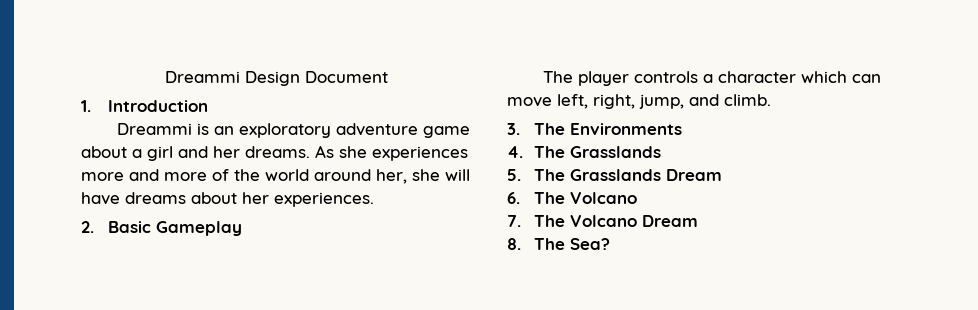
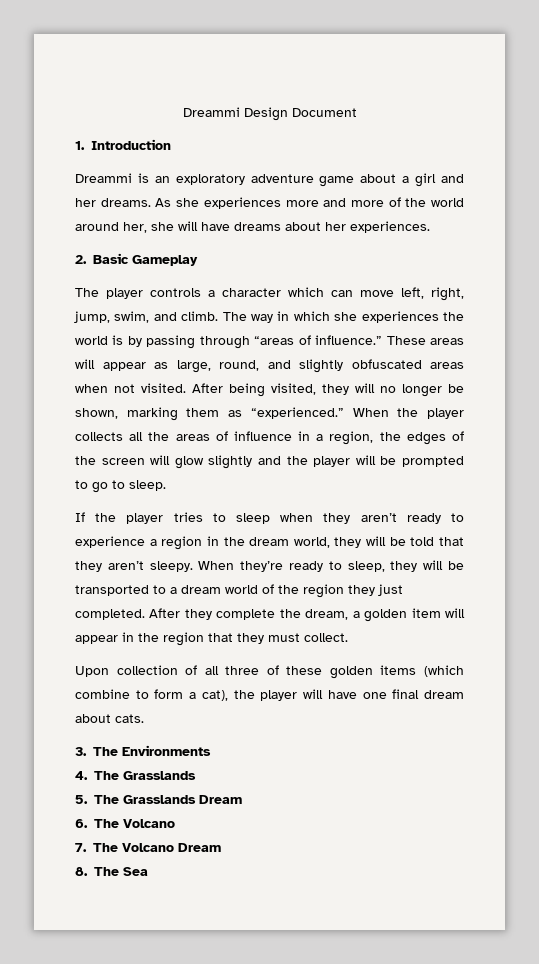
- The player controls a character which can move left, right, jump, and climb.
+ The player controls a character which can move left, right, jump, swim, and climb. The way in which she experiences the world is by passing through “areas of influence.” These areas will appear as large, round, and slightly obfuscated areas when not visited. After being visited, they will no longer be shown, marking them as “experienced.” When the player collects all the areas of influence in a region, the edges of the screen will glow slightly and the player will be prompted to go to sleep.
+ If the player tries to sleep when they aren’t ready to experience a region in the dream world, they will be told that they aren’t sleepy. When they’re ready to sleep, they will be transported to a dream world of the region they just completed. After they complete the dream, a golden item will appear in the region that they must collect.
+ Upon collection of all three of these golden items (which combine to form a cat), the player will have one final dream about cats.
- 8. The Sea?
+ 8. The Sea

